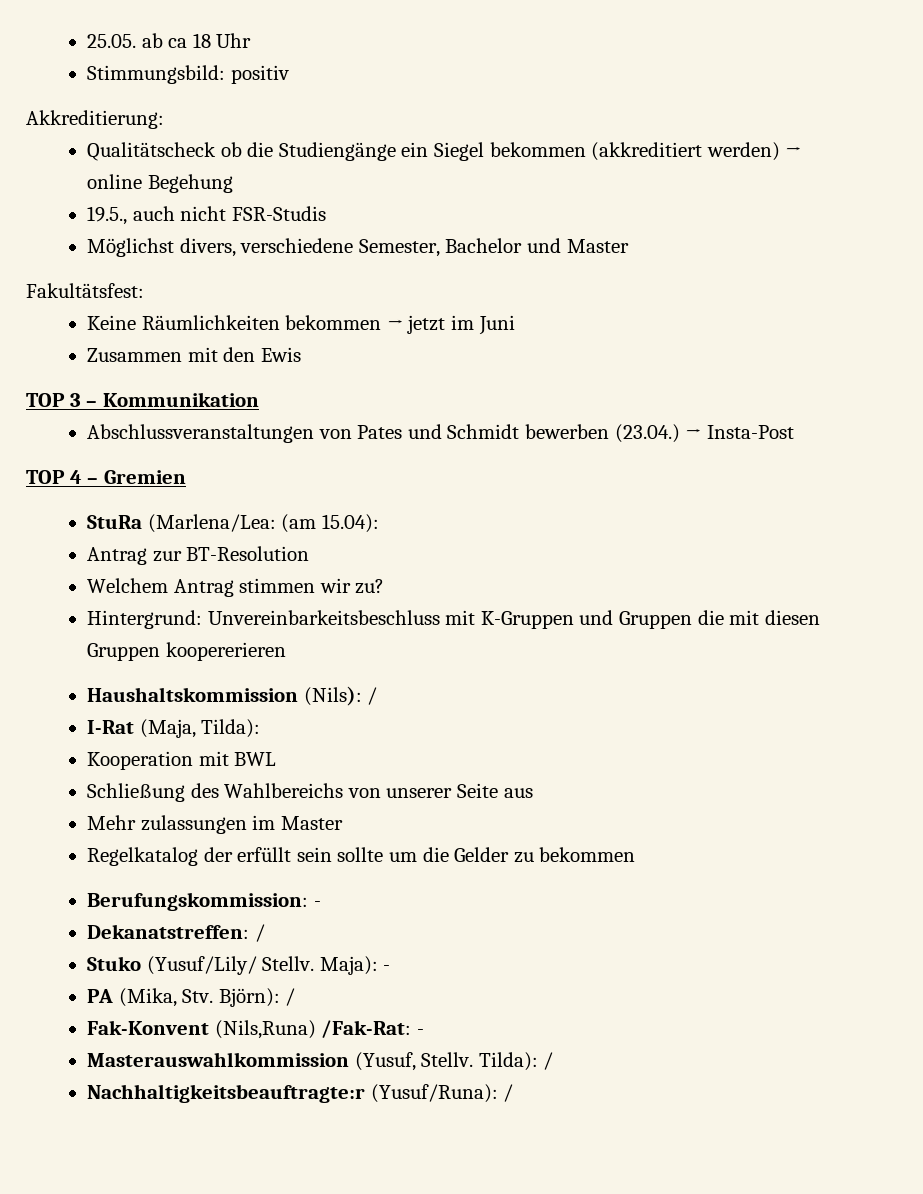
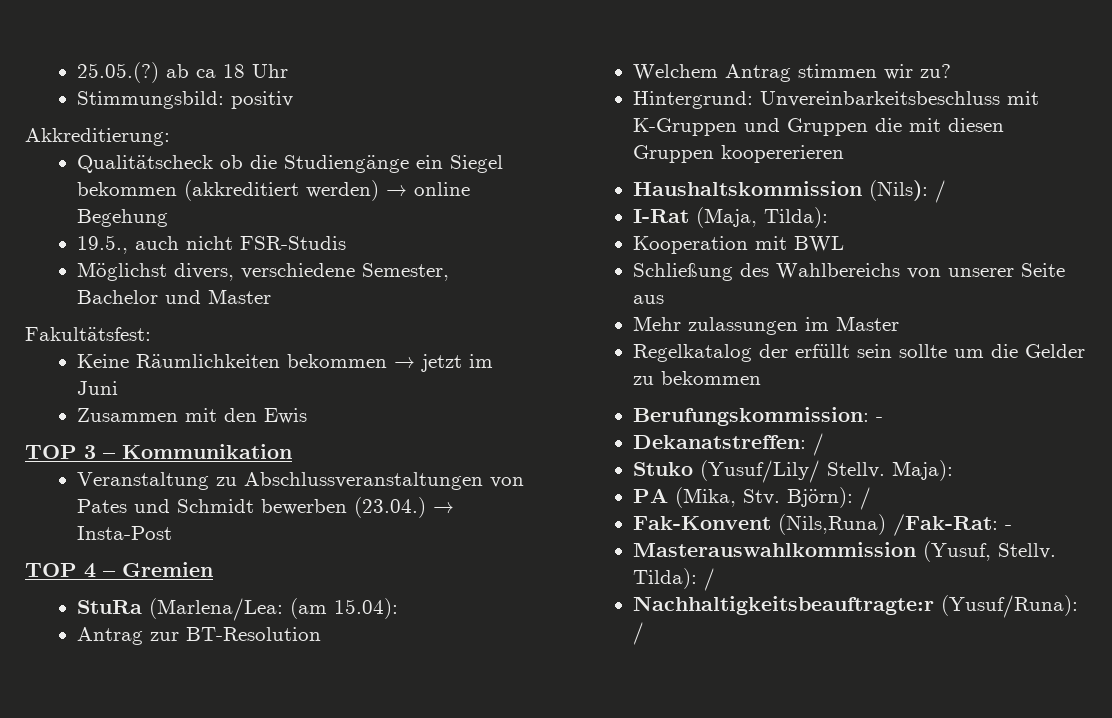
- 25.05. ab ca 18 Uhr
+ 25.05.(?) ab ca 18 Uhr
- Abschlussveranstaltungen von Pates und Schmidt bewerben (23.04.) → Insta-Post
+ Veranstaltung zu Abschlussveranstaltungen von Pates und Schmidt bewerben (23.04.) → Insta-Post
- Maja): -
+ Maja):

